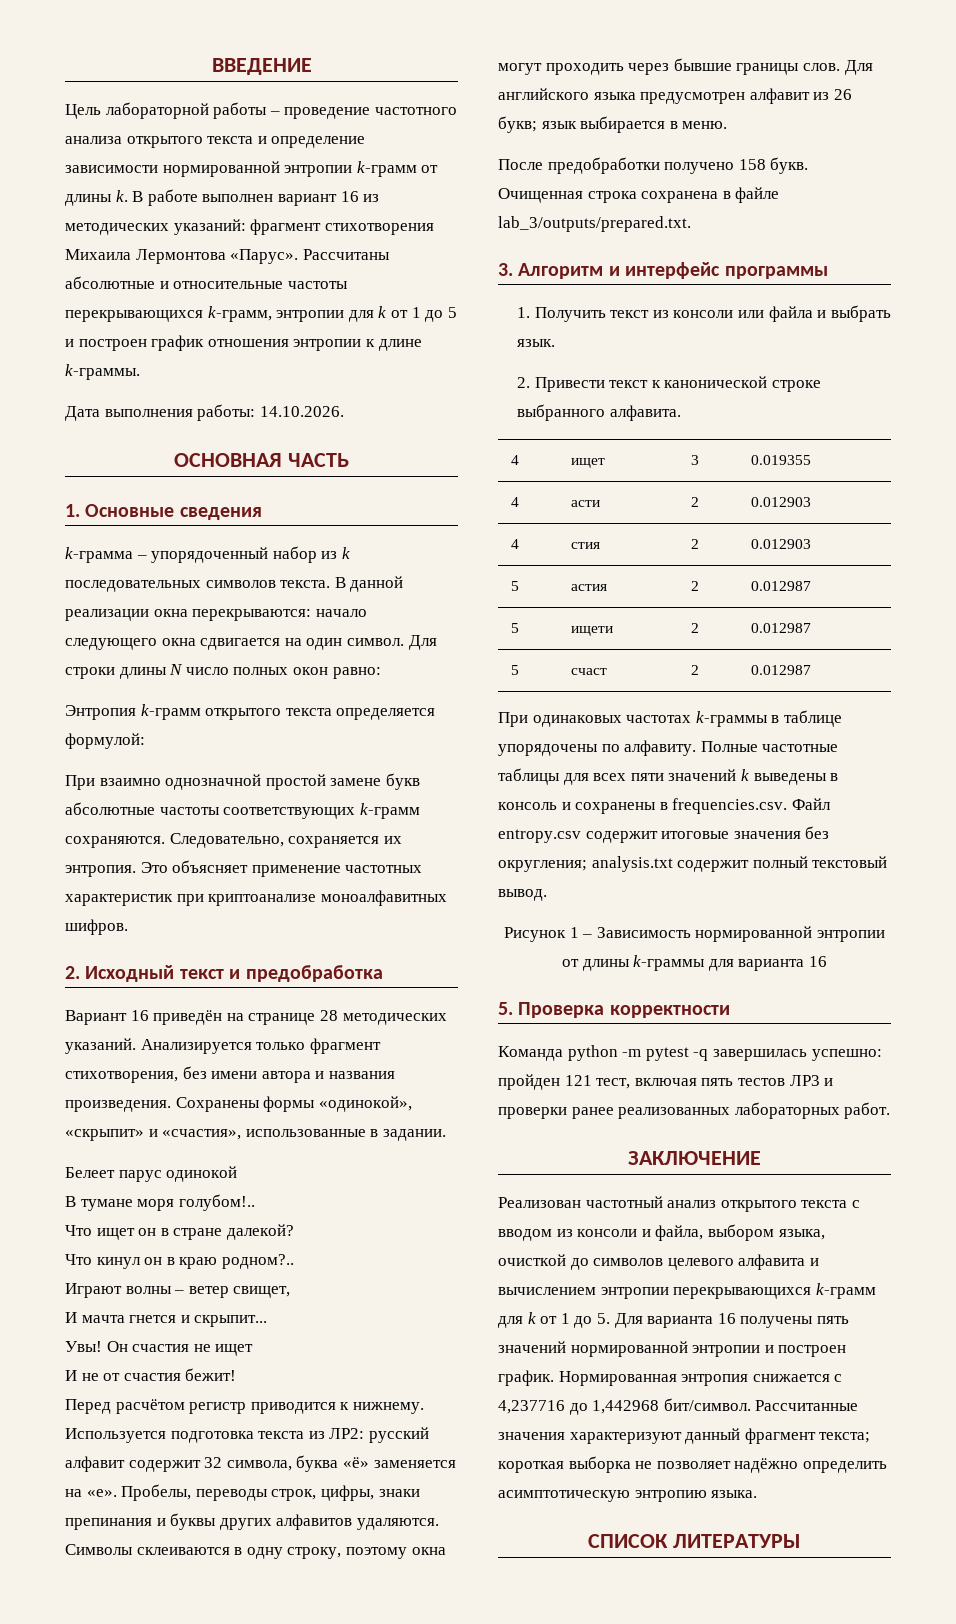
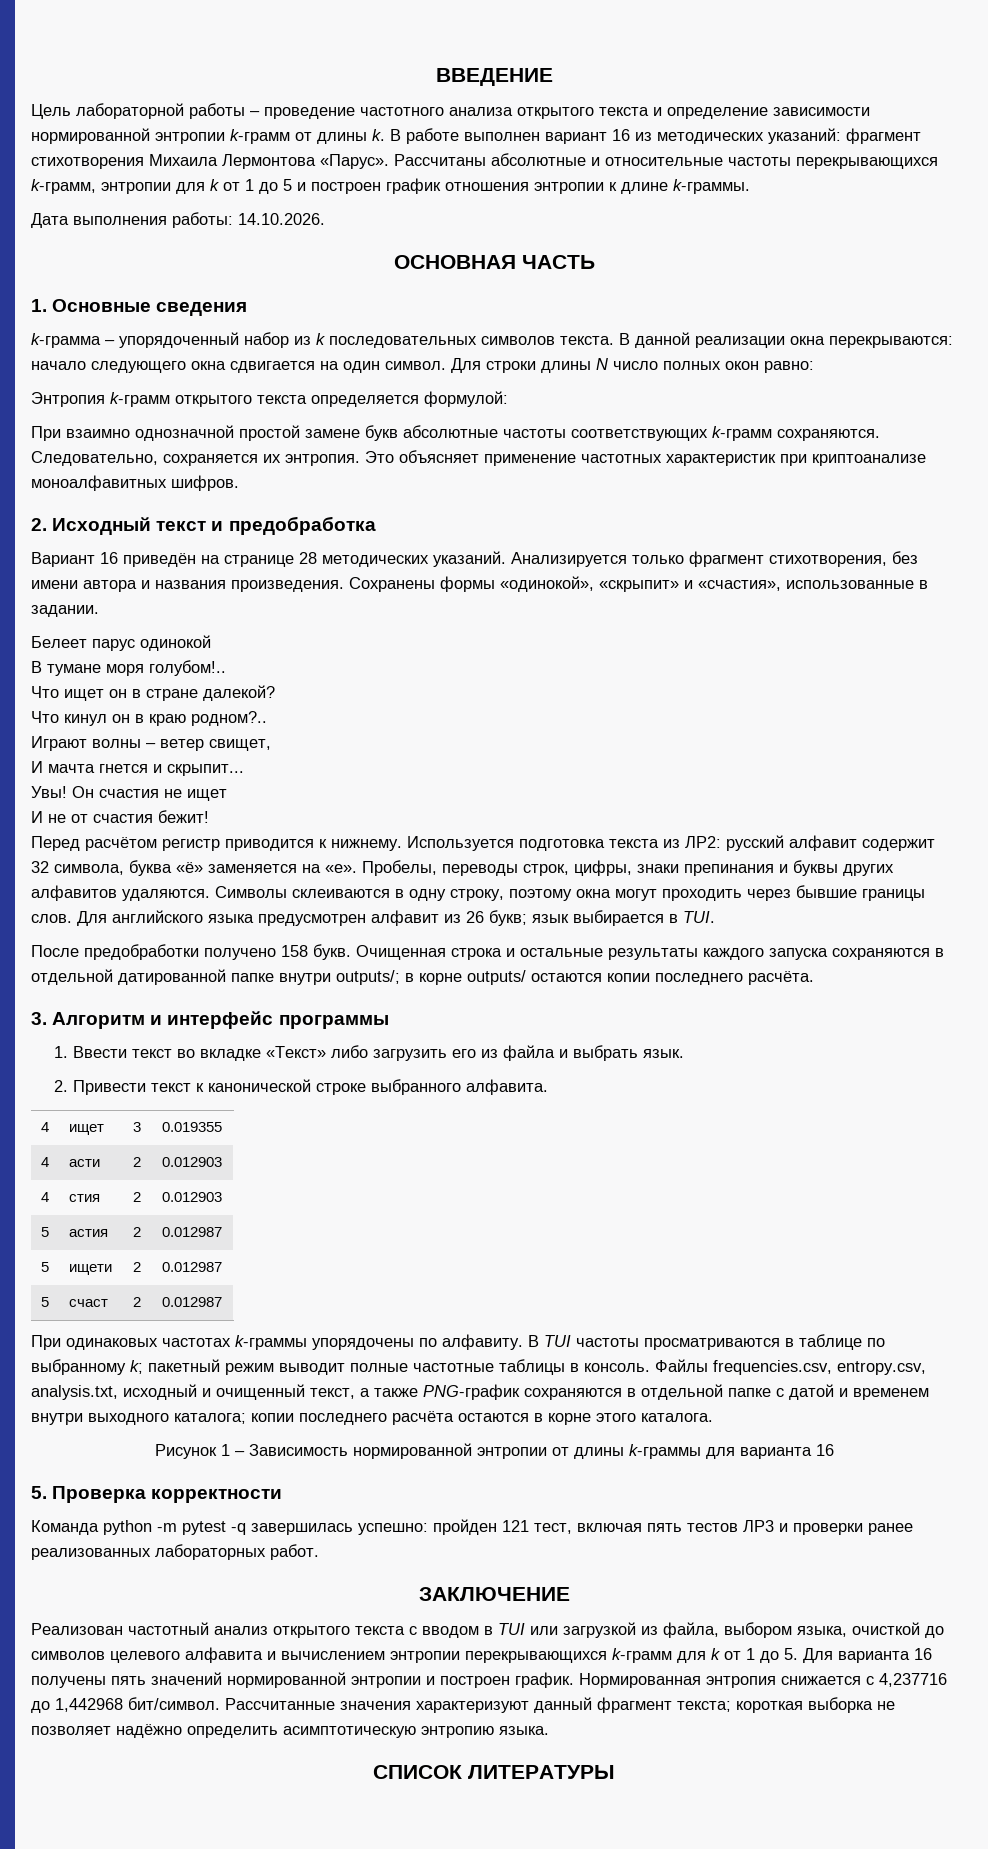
- Для английского языка предусмотрен алфавит из 26 букв; язык выбирается в меню.
+ Для английского языка предусмотрен алфавит из 26 букв; язык выбирается в TUI.
- Очищенная строка сохранена в файле lab_3/outputs/prepared.txt.
+ Очищенная строка и остальные результаты каждого запуска сохраняются в отдельной датированной папке внутри outputs/; в корне outputs/ остаются копии последнего расчёта.
- 1. Получить текст из консоли или файла и выбрать язык.
+ 1. Ввести текст во вкладке «Текст» либо загрузить его из файла и выбрать язык.
- При одинаковых частотах k-граммы в таблице упорядочены по алфавиту.
+ При одинаковых частотах k-граммы упорядочены по алфавиту.
- Полные частотные таблицы для всех пяти значений k выведены в консоль и сохранены в frequencies.csv. Файл entropy.csv содержит итоговые значения без округления; analysis.txt содержит полный текстовый вывод.
+ В TUI частоты просматриваются в таблице по выбранному k; пакетный режим выводит полные частотные таблицы в консоль. Файлы frequencies.csv, entropy.csv, analysis.txt, исходный и очищенный текст, а также PNG-график сохраняются в отдельной папке с датой и временем внутри выходного каталога; копии последнего расчёта остаются в корне этого каталога.
- Реализован частотный анализ открытого текста с вводом из консоли и файла, выбором языка, очисткой до символов целевого алфавита и вычислением энтропии перекрывающихся k-грамм для k от 1 до 5. Для варианта 16 получены пять значений нормированной энтропии и построен график.
+ Реализован частотный анализ открытого текста с вводом в TUI или загрузкой из файла, выбором языка, очисткой до символов целевого алфавита и вычислением энтропии перекрывающихся k-грамм для k от 1 до 5. Для варианта 16 получены пять значений нормированной энтропии и построен график.

